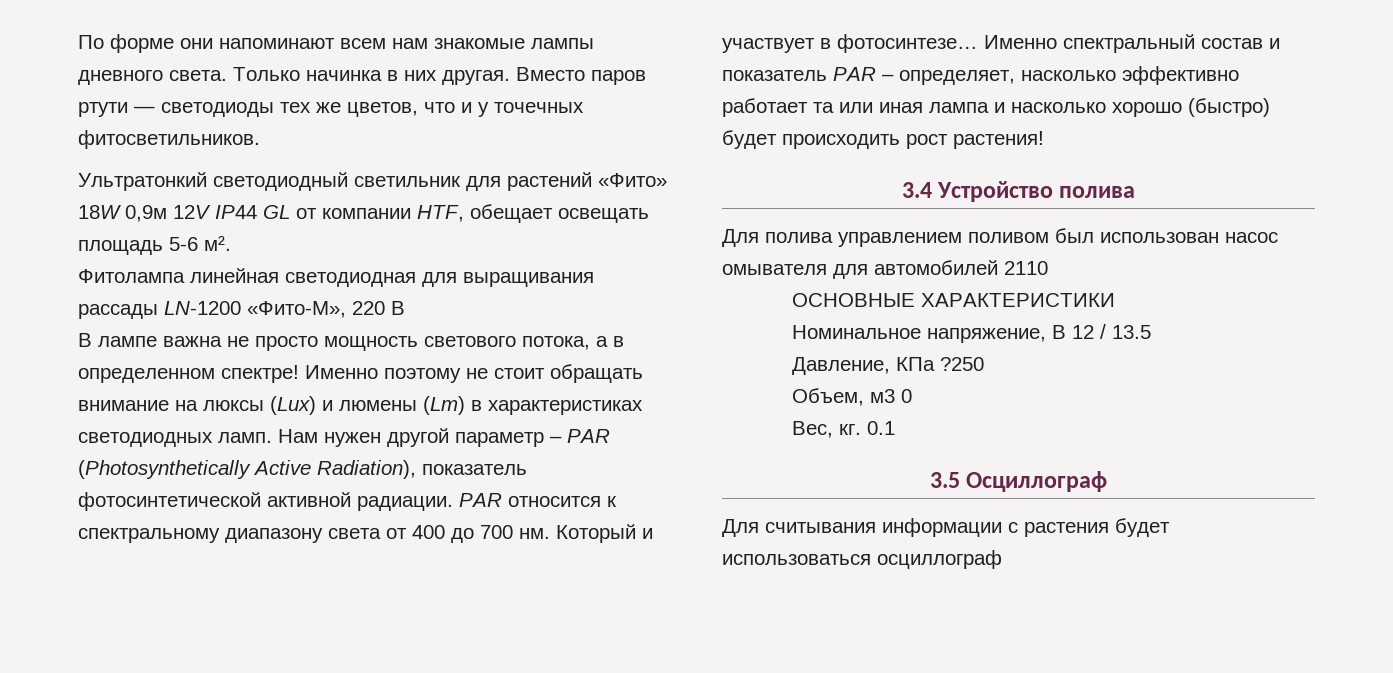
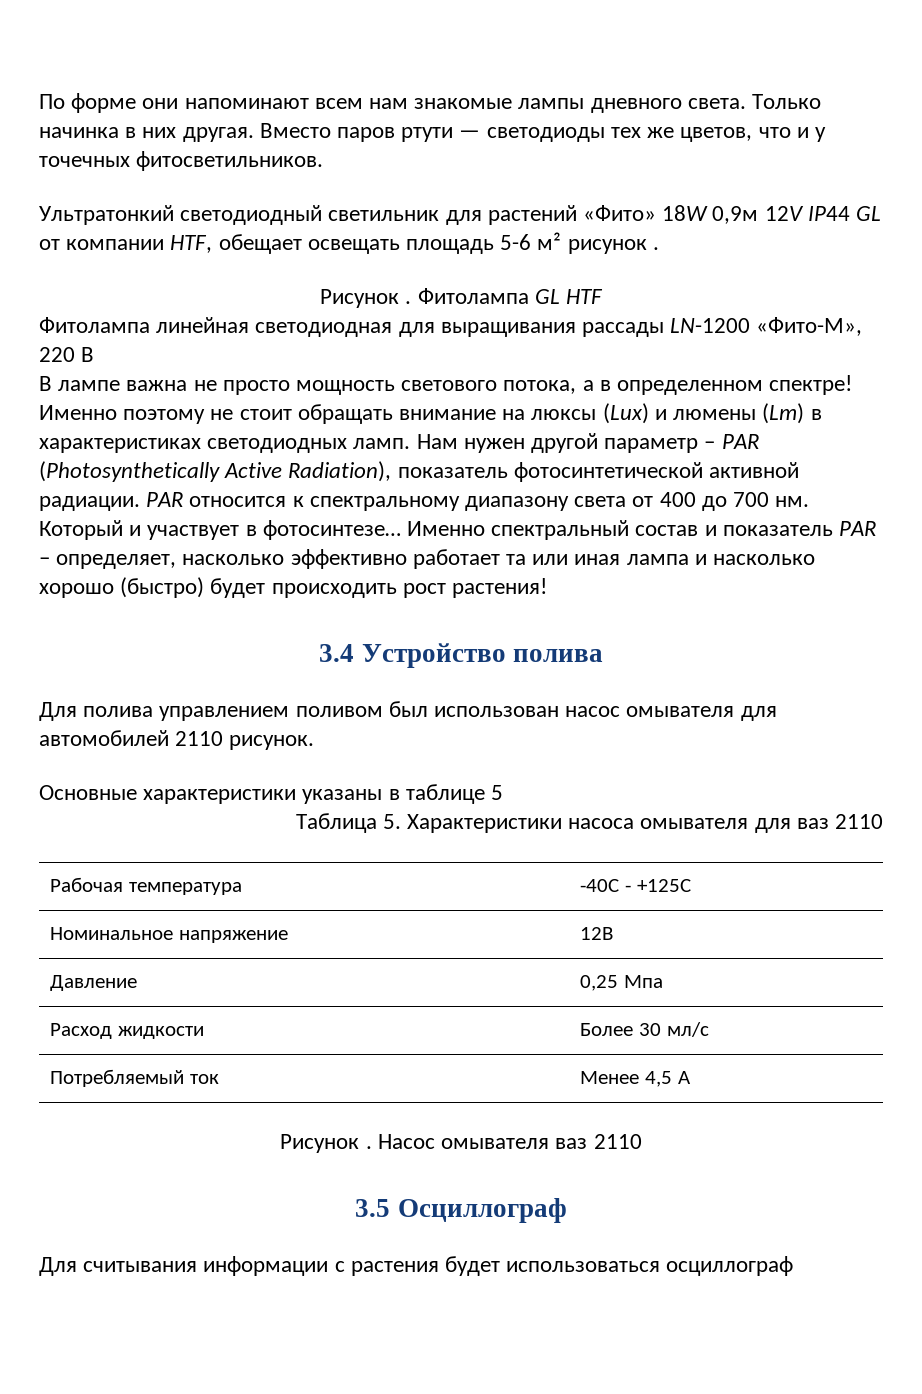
- Ультратонкий светодиодный светильник для растений «Фито» 18W 0,9м 12V IP44 GL от компании HTF, обещает освещать площадь 5-6 м².
+ Ультратонкий светодиодный светильник для растений «Фито» 18W 0,9м 12V IP44 GL от компании HTF, обещает освещать площадь 5-6 м² рисунок .
+ Рисунок . Фитолампа GL HTF
- Для полива управлением поливом был использован насос омывателя для автомобилей 2110
- ОСНОВНЫЕ ХАРАКТЕРИСТИКИ
- Номинальное напряжение, В 12 / 13.5
- Давление, КПа ?250
- Объем, м3 0
- Вес, кг. 0.1
+ Для полива управлением поливом был использован насос омывателя для автомобилей 2110 рисунок.
+ Основные характеристики указаны в таблице 5
+ Таблица 5. Характеристики насоса омывателя для ваз 2110
+ Рабочая температура | -40С - +125С
+ Номинальное напряжение | 12В
+ Давление | 0,25 Мпа
+ Расход жидкости | Более 30 мл/с
+ Потребляемый ток | Менее 4,5 А
+ Рисунок . Насос омывателя ваз 2110

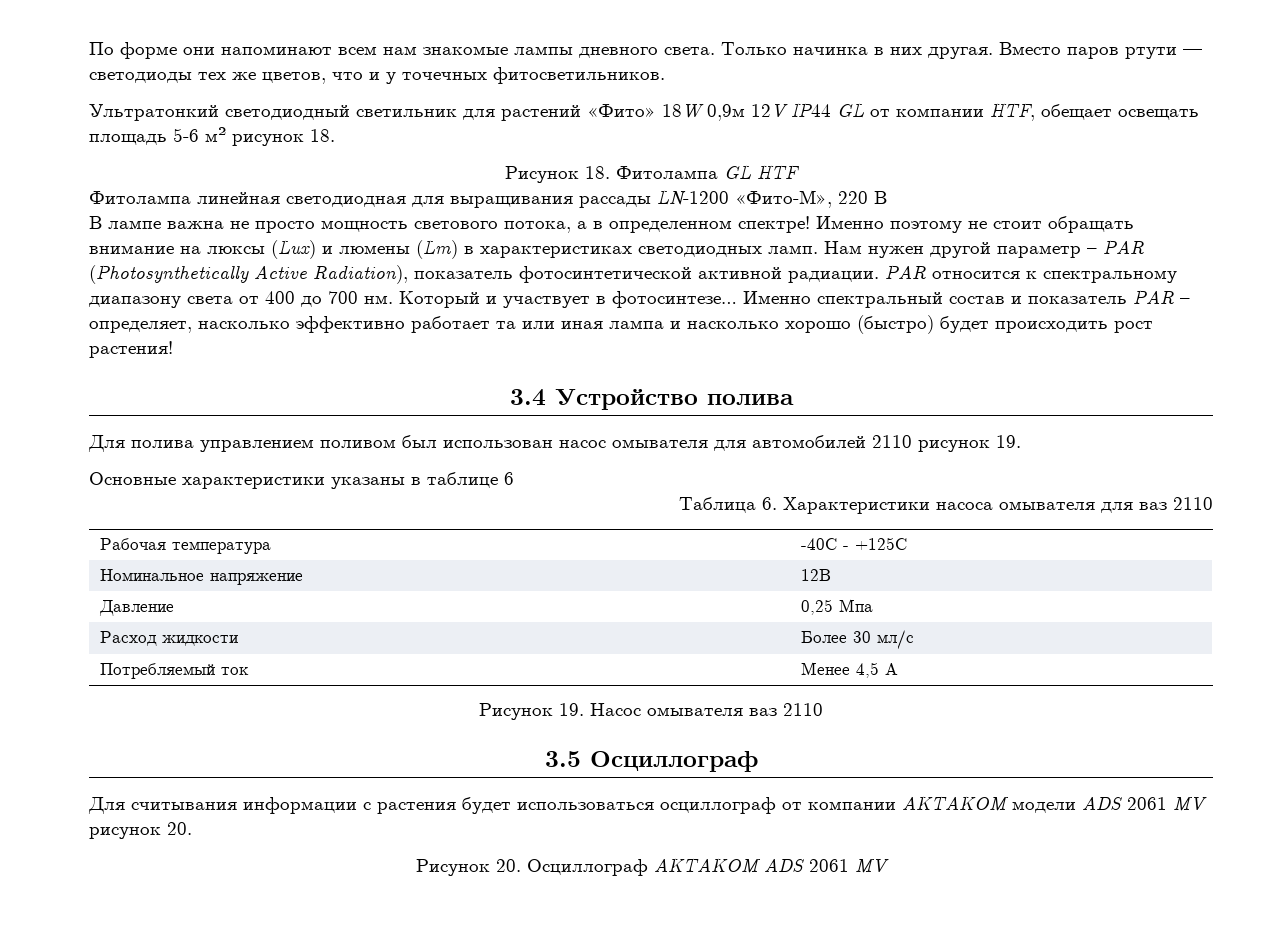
- Ультратонкий светодиодный светильник для растений «Фито» 18W 0,9м 12V IP44 GL от компании HTF, обещает освещать площадь 5-6 м² рисунок .
- Рисунок . Фитолампа GL HTF
+ Ультратонкий светодиодный светильник для растений «Фито» 18W 0,9м 12V IP44 GL от компании HTF, обещает освещать площадь 5-6 м² рисунок 18.
+ Рисунок 18. Фитолампа GL HTF
- Для полива управлением поливом был использован насос омывателя для автомобилей 2110 рисунок.
+ Для полива управлением поливом был использован насос омывателя для автомобилей 2110 рисунок 19.
- Основные характеристики указаны в таблице 5
+ Основные характеристики указаны в таблице 6
- Таблица 5. Характеристики насоса омывателя для ваз 2110
+ Таблица 6. Характеристики насоса омывателя для ваз 2110
- Рисунок . Насос омывателя ваз 2110
+ Рисунок 19. Насос омывателя ваз 2110
- Для считывания информации с растения будет использоваться осциллограф
+ Для считывания информации с растения будет использоваться осциллограф от компании AKTAKOM модели ADS 2061 MV рисунок 20.
+ Рисунок 20. Осциллограф AKTAKOM ADS 2061 MV

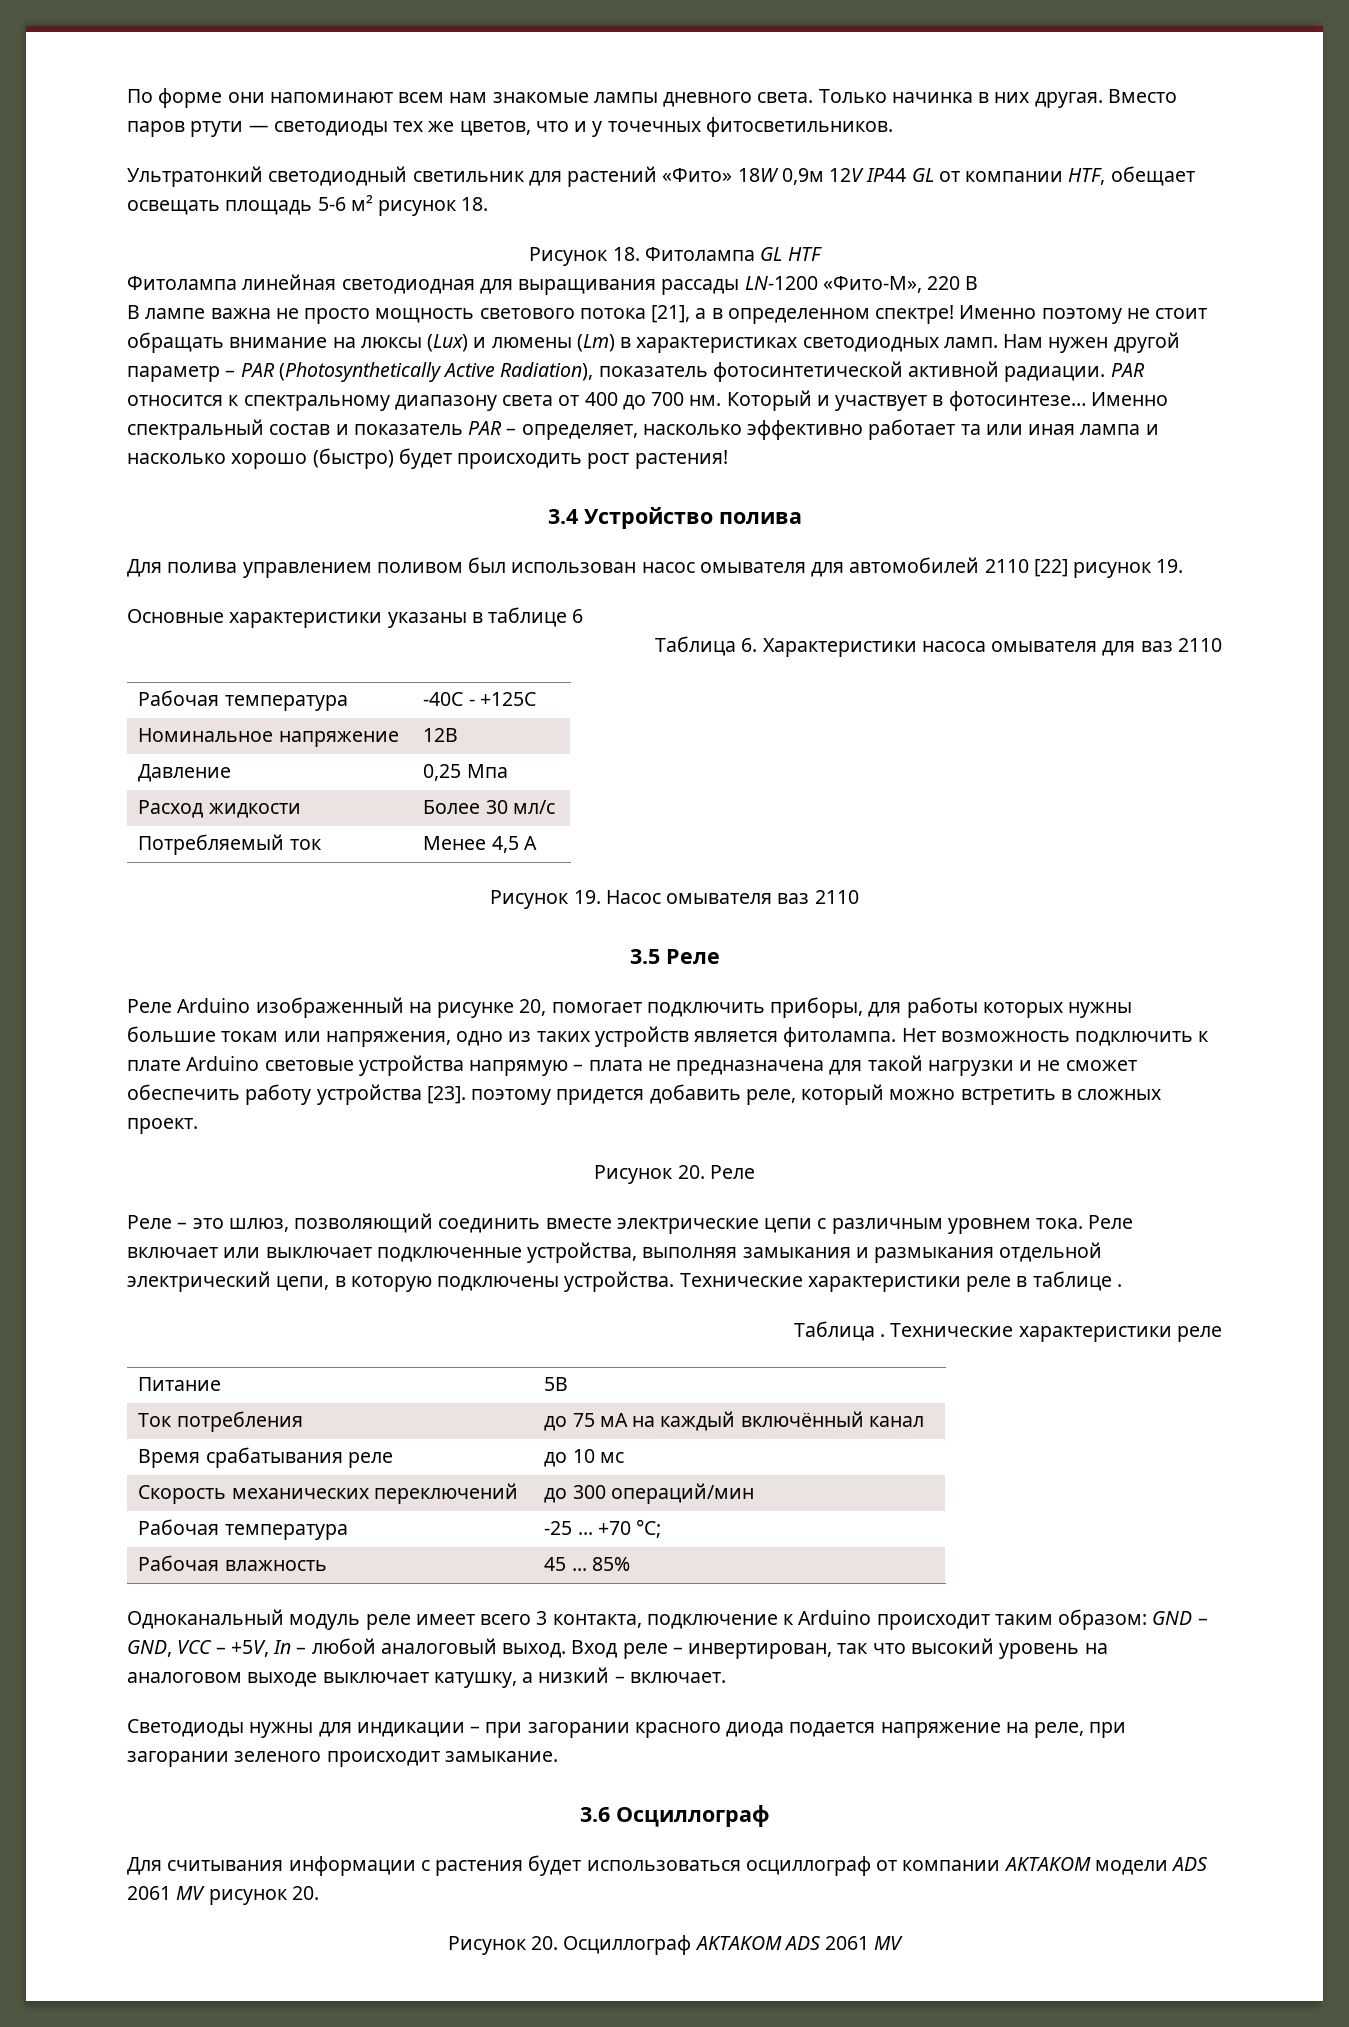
- В лампе важна не просто мощность светового потока, а в определенном спектре!
+ В лампе важна не просто мощность светового потока [21], а в определенном спектре!
- Для полива управлением поливом был использован насос омывателя для автомобилей 2110 рисунок 19.
+ Для полива управлением поливом был использован насос омывателя для автомобилей 2110 [22] рисунок 19.
- 3.5 Осциллограф
+ 3.5 Реле
+ Реле Arduino изображенный на рисунке 20, помогает подключить приборы, для работы которых нужны большие токам или напряжения, одно из таких устройств является фитолампа. Нет возможность подключить к плате Arduino световые устройства напрямую – плата не предназначена для такой нагрузки и не сможет обеспечить работу устройства [23]. поэтому придется добавить реле, который можно встретить в сложных проект.
+ Рисунок 20. Реле
+ Реле – это шлюз, позволяющий соединить вместе электрические цепи с различным уровнем тока. Реле включает или выключает подключенные устройства, выполняя замыкания и размыкания отдельной электрический цепи, в которую подключены устройства. Технические характеристики реле в таблице .
+ Таблица . Технические характеристики реле
+ Питание | 5В
+ Ток потребления | до 75 мА на каждый включённый канал
+ Время срабатывания реле | до 10 мс
+ Скорость механических переключений | до 300 операций/мин
+ Рабочая температура | -25 ... +70 °C;
+ Рабочая влажность | 45 ... 85%
+ Одноканальный модуль реле имеет всего 3 контакта, подключение к Arduino происходит таким образом: GND – GND, VCC – +5V, In – любой аналоговый выход. Вход реле – инвертирован, так что высокий уровень на аналоговом выходе выключает катушку, а низкий – включает.
+ Светодиоды нужны для индикации – при загорании красного диода подается напряжение на реле, при загорании зеленого происходит замыкание.
+ 3.6 Осциллограф

